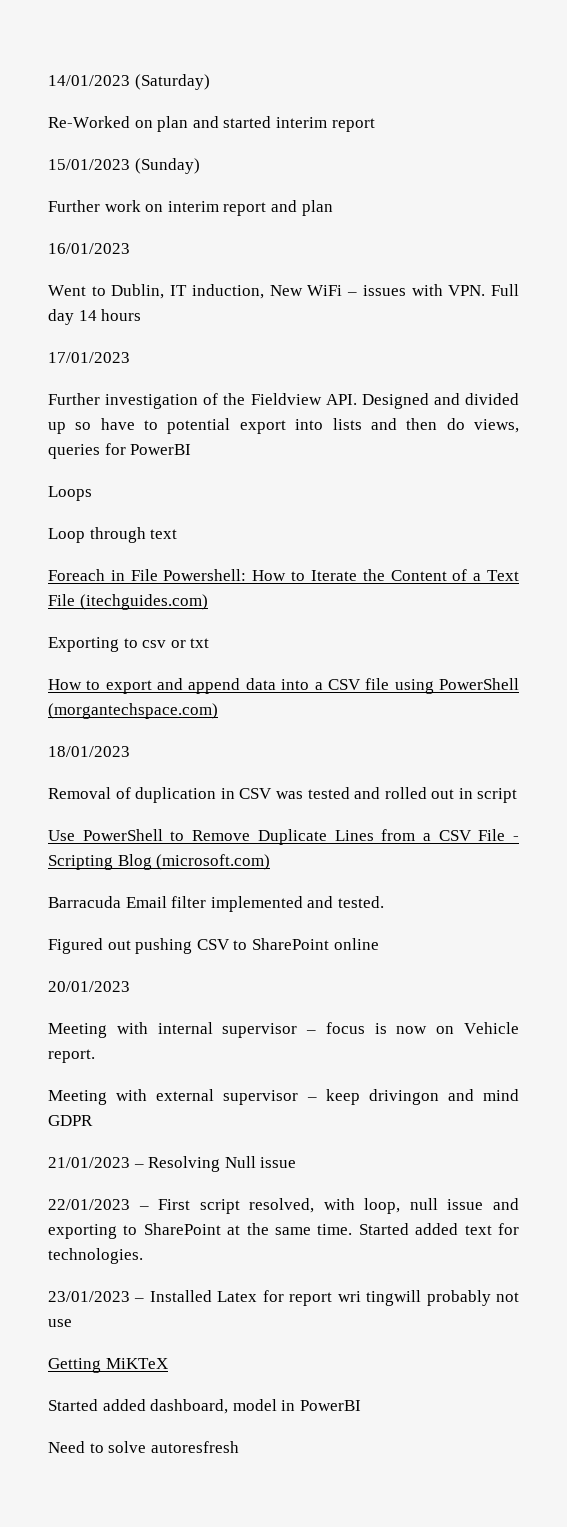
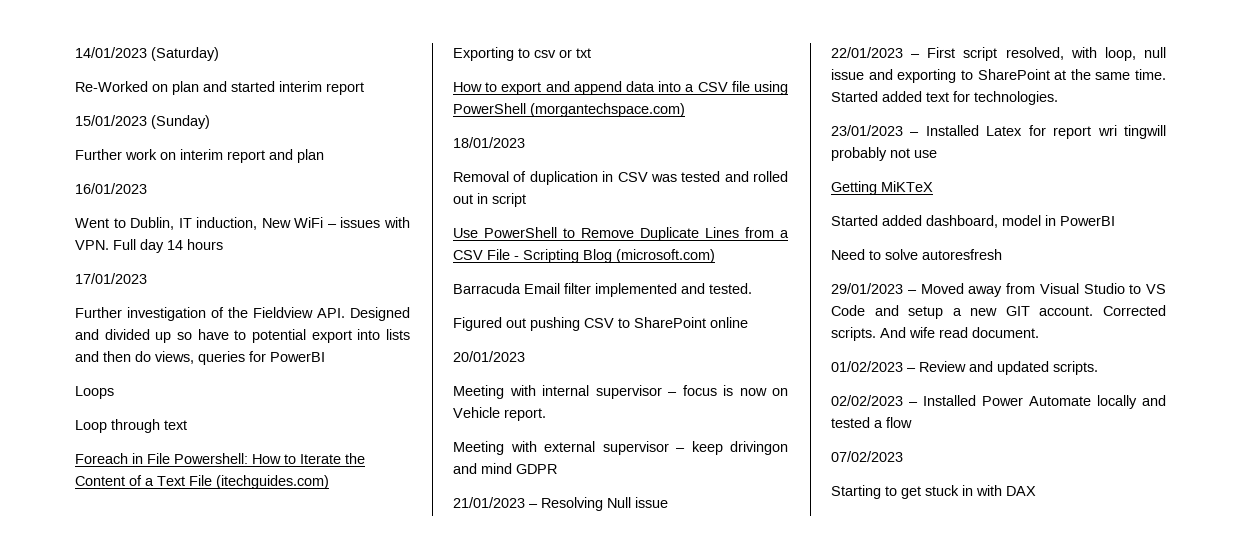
+ 29/01/2023 – Moved away from Visual Studio to VS Code and setup a new GIT account. Corrected scripts. And wife read document.
+ 01/02/2023 – Review and updated scripts.
+ 02/02/2023 – Installed Power Automate locally and tested a flow
+ 07/02/2023
+ Starting to get stuck in with DAX

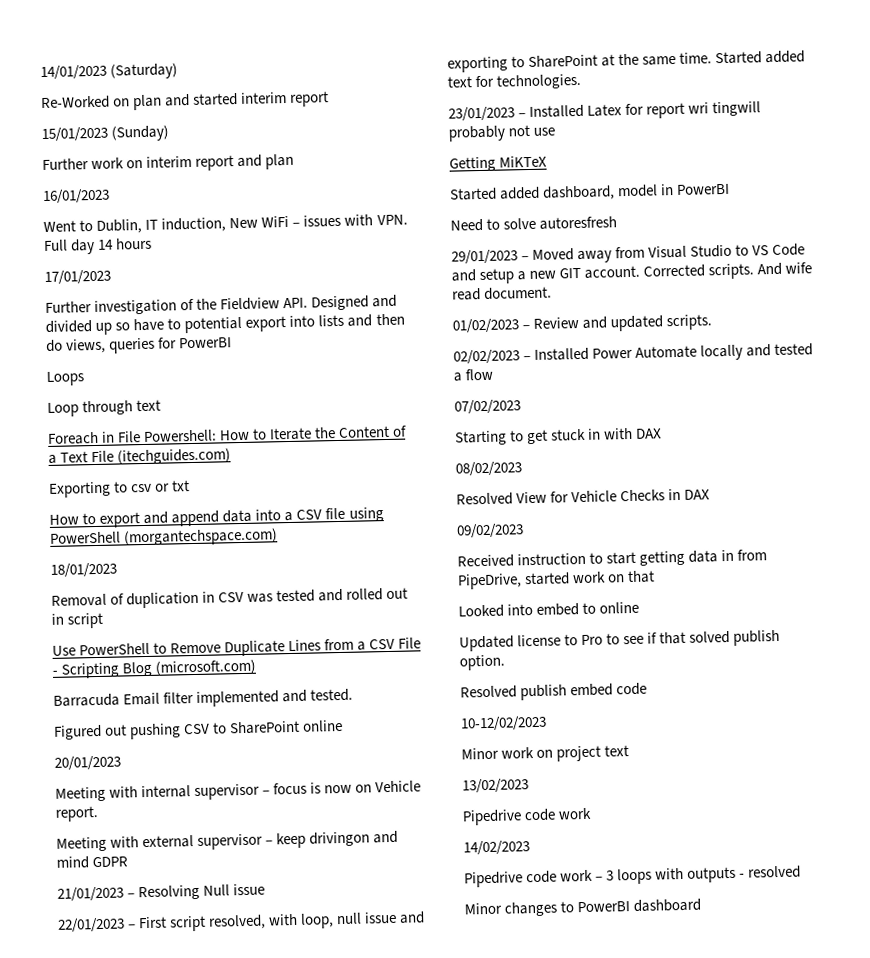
+ 08/02/2023
+ Resolved View for Vehicle Checks in DAX
+ 09/02/2023
+ Received instruction to start getting data in from PipeDrive, started work on that
+ Looked into embed to online
+ Updated license to Pro to see if that solved publish option.
+ Resolved publish embed code
+ 10-12/02/2023
+ Minor work on project text
+ 13/02/2023
+ Pipedrive code work
+ 14/02/2023
+ Pipedrive code work – 3 loops with outputs - resolved
+ Minor changes to PowerBI dashboard

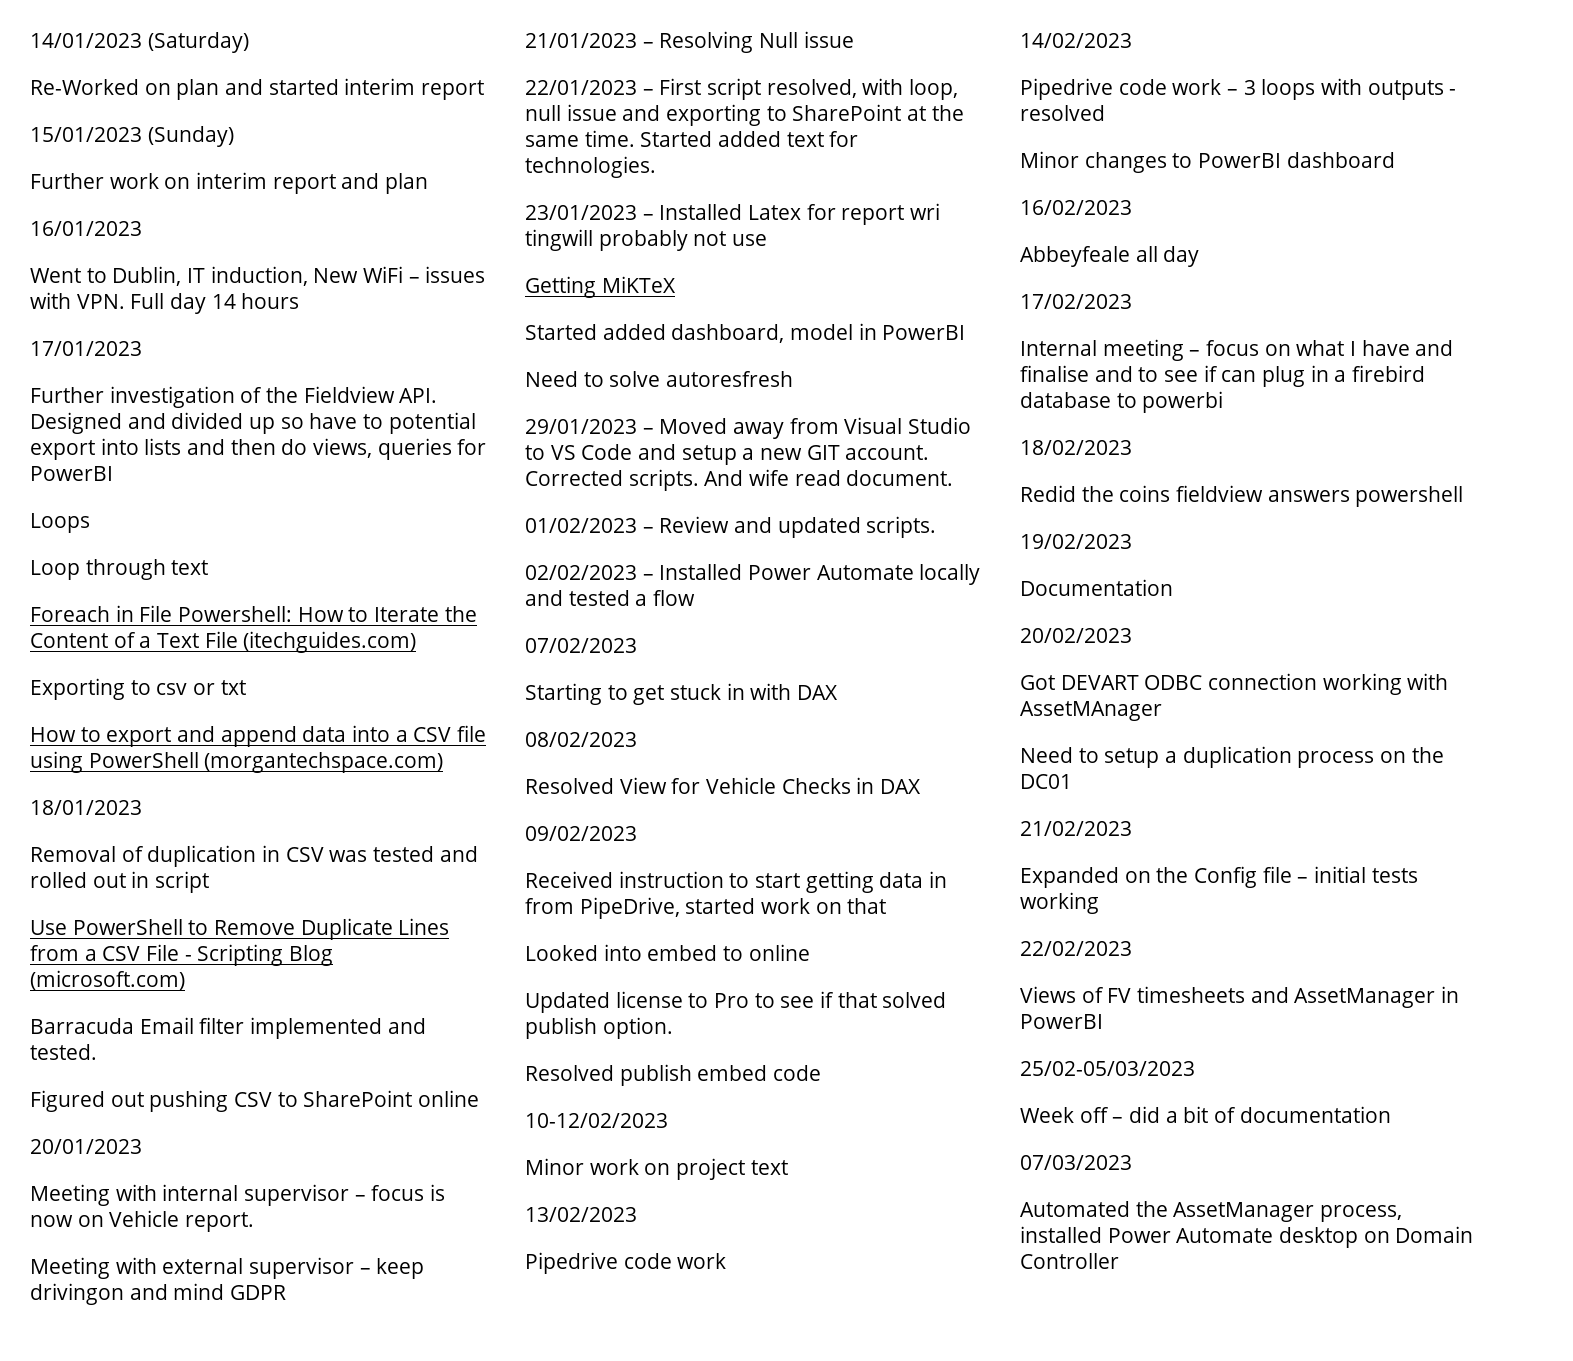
+ 16/02/2023
+ Abbeyfeale all day
+ 17/02/2023
+ Internal meeting – focus on what I have and finalise and to see if can plug in a firebird database to powerbi
+ 18/02/2023
+ Redid the coins fieldview answers powershell
+ 19/02/2023
+ Documentation
+ 20/02/2023
+ Got DEVART ODBC connection working with AssetMAnager
+ Need to setup a duplication process on the DC01
+ 21/02/2023
+ Expanded on the Config file – initial tests working
+ 22/02/2023
+ Views of FV timesheets and AssetManager in PowerBI
+ 25/02-05/03/2023
+ Week off – did a bit of documentation
+ 07/03/2023
+ Automated the AssetManager process, installed Power Automate desktop on Domain Controller

